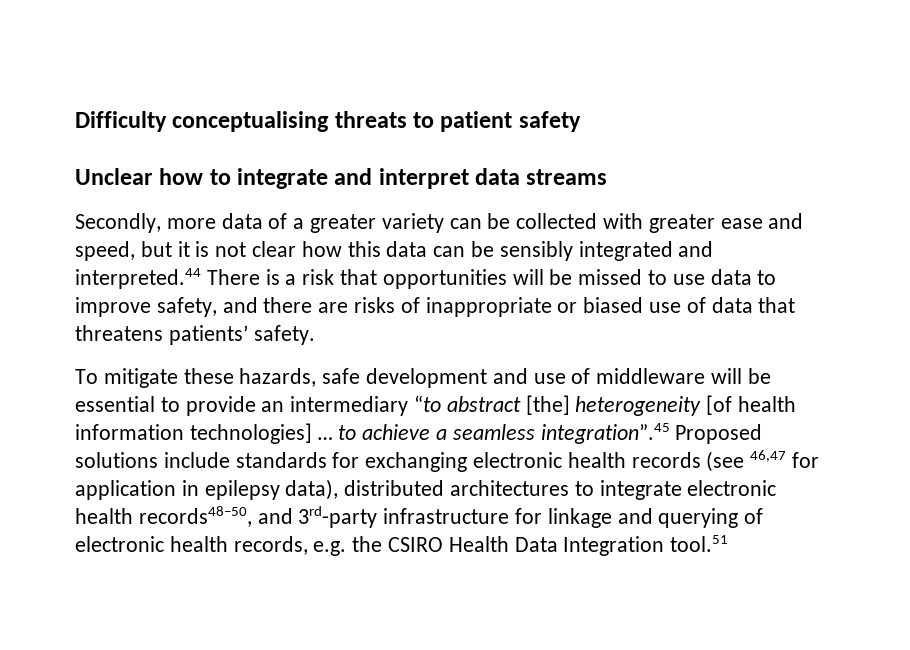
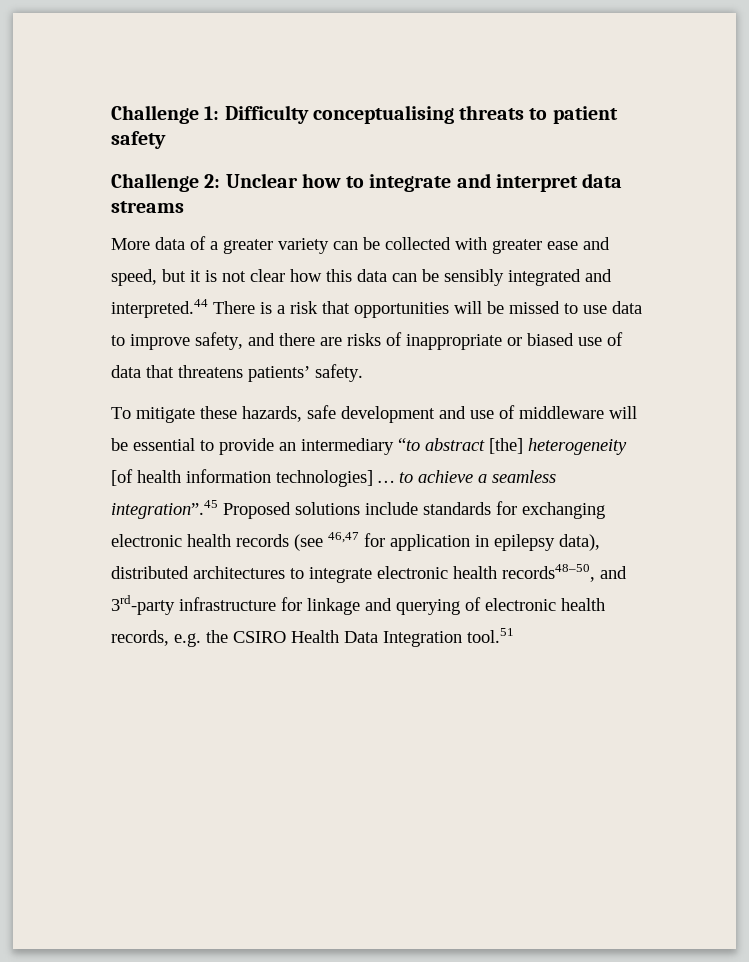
- Difficulty conceptualising threats to patient safety
+ Challenge 1: Difficulty conceptualising threats to patient safety
- Unclear how to integrate and interpret data streams
+ Challenge 2: Unclear how to integrate and interpret data streams
- Secondly, more data of a greater variety can be collected with greater ease and speed, but it is not clear how this data can be sensibly integrated and interpreted.44 There is a risk that opportunities will be missed to use data to improve safety, and there are risks of inappropriate or biased use of data that threatens patients’ safety.
+ More data of a greater variety can be collected with greater ease and speed, but it is not clear how this data can be sensibly integrated and interpreted.44 There is a risk that opportunities will be missed to use data to improve safety, and there are risks of inappropriate or biased use of data that threatens patients’ safety.

